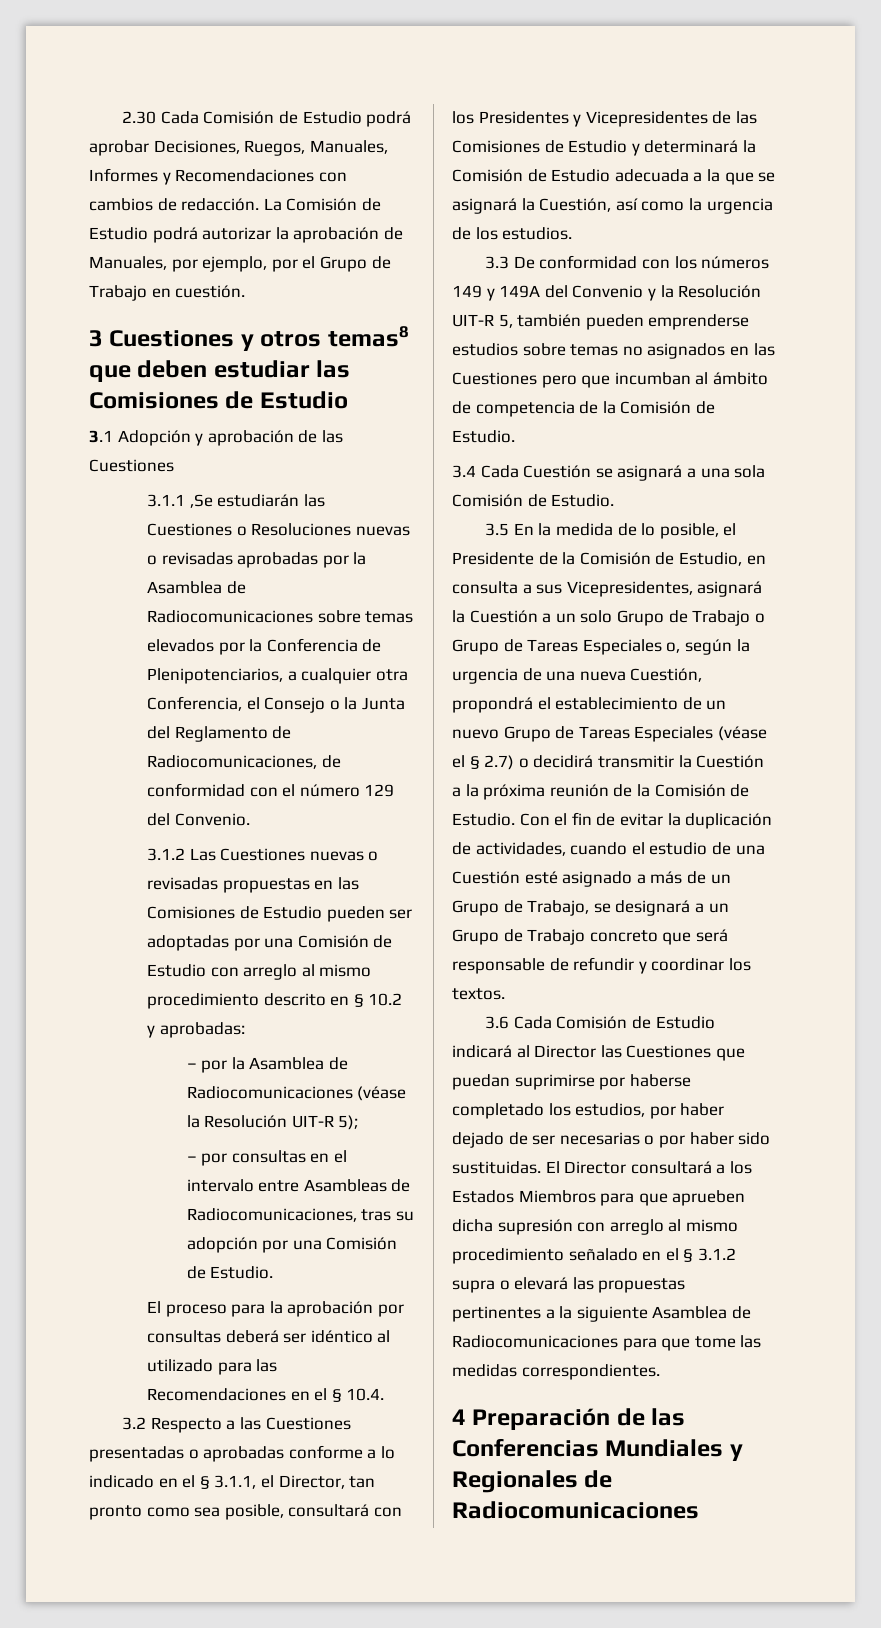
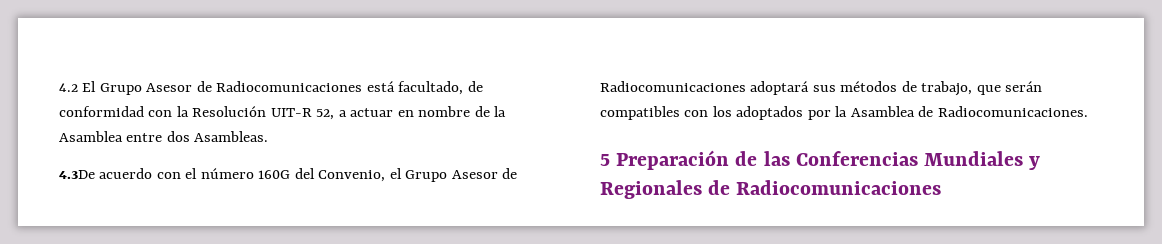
- 2.30 Cada Comisión de Estudio podrá aprobar Decisiones, Ruegos, Manuales, Informes y Recomendaciones con cambios de redacción. La Comisión de Estudio podrá autorizar la aprobación de Manuales, por ejemplo, por el Grupo de Trabajo en cuestión.
- 3 Cuestiones y otros temas8 que deben estudiar las Comisiones de Estudio
- 3.1 Adopción y aprobación de las Cuestiones
- 3.1.1 ,Se estudiarán las Cuestiones o Resoluciones nuevas o revisadas aprobadas por la Asamblea de Radiocomunicaciones sobre temas elevados por la Conferencia de Plenipotenciarios, a cualquier otra Conferencia, el Consejo o la Junta del Reglamento de Radiocomunicaciones, de conformidad con el número 129 del Convenio.
- 3.1.2 Las Cuestiones nuevas o revisadas propuestas en las Comisiones de Estudio pueden ser adoptadas por una Comisión de Estudio con arreglo al mismo procedimiento descrito en § 10.2 y aprobadas:
- – por la Asamblea de Radiocomunicaciones (véase la Resolución UIT-R 5);
- – por consultas en el intervalo entre Asambleas de Radiocomunicaciones, tras su adopción por una Comisión de Estudio.
- El proceso para la aprobación por consultas deberá ser idéntico al utilizado para las Recomendaciones en el § 10.4.
- 3.2 Respecto a las Cuestiones presentadas o aprobadas conforme a lo indicado en el § 3.1.1, el Director, tan pronto como sea posible, consultará con los Presidentes y Vicepresidentes de las Comisiones de Estudio y determinará la Comisión de Estudio adecuada a la que se asignará la Cuestión, así como la urgencia de los estudios.
- 3.3 De conformidad con los números 149 y 149A del Convenio y la Resolución UIT-R 5, también pueden emprenderse estudios sobre temas no asignados en las Cuestiones pero que incumban al ámbito de competencia de la Comisión de Estudio.
- 3.4 Cada Cuestión se asignará a una sola Comisión de Estudio.
- 3.5 En la medida de lo posible, el Presidente de la Comisión de Estudio, en consulta a sus Vicepresidentes, asignará la Cuestión a un solo Grupo de Trabajo o Grupo de Tareas Especiales o, según la urgencia de una nueva Cuestión, propondrá el establecimiento de un nuevo Grupo de Tareas Especiales (véase el § 2.7) o decidirá transmitir la Cuestión a la próxima reunión de la Comisión de Estudio. Con el fin de evitar la duplicación de actividades, cuando el estudio de una Cuestión esté asignado a más de un Grupo de Trabajo, se designará a un Grupo de Trabajo concreto que será responsable de refundir y coordinar los textos.
- 3.6 Cada Comisión de Estudio indicará al Director las Cuestiones que puedan suprimirse por haberse completado los estudios, por haber dejado de ser necesarias o por haber sido sustituidas. El Director consultará a los Estados Miembros para que aprueben dicha supresión con arreglo al mismo procedimiento señalado en el § 3.1.2 supra o elevará las propuestas pertinentes a la siguiente Asamblea de Radiocomunicaciones para que tome las medidas correspondientes.
- 4 Preparación de las Conferencias Mundiales y Regionales de Radiocomunicaciones
+ 4.2 El Grupo Asesor de Radiocomunicaciones está facultado, de conformidad con la Resolución UIT-R 52, a actuar en nombre de la Asamblea entre dos Asambleas.
+ 4.3De acuerdo con el número 160G del Convenio, el Grupo Asesor de Radiocomunicaciones adoptará sus métodos de trabajo, que serán compatibles con los adoptados por la Asamblea de Radiocomunicaciones.
+ 5 Preparación de las Conferencias Mundiales y Regionales de Radiocomunicaciones

